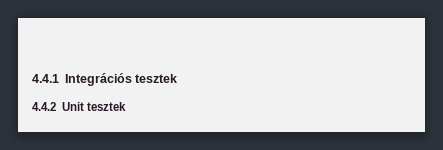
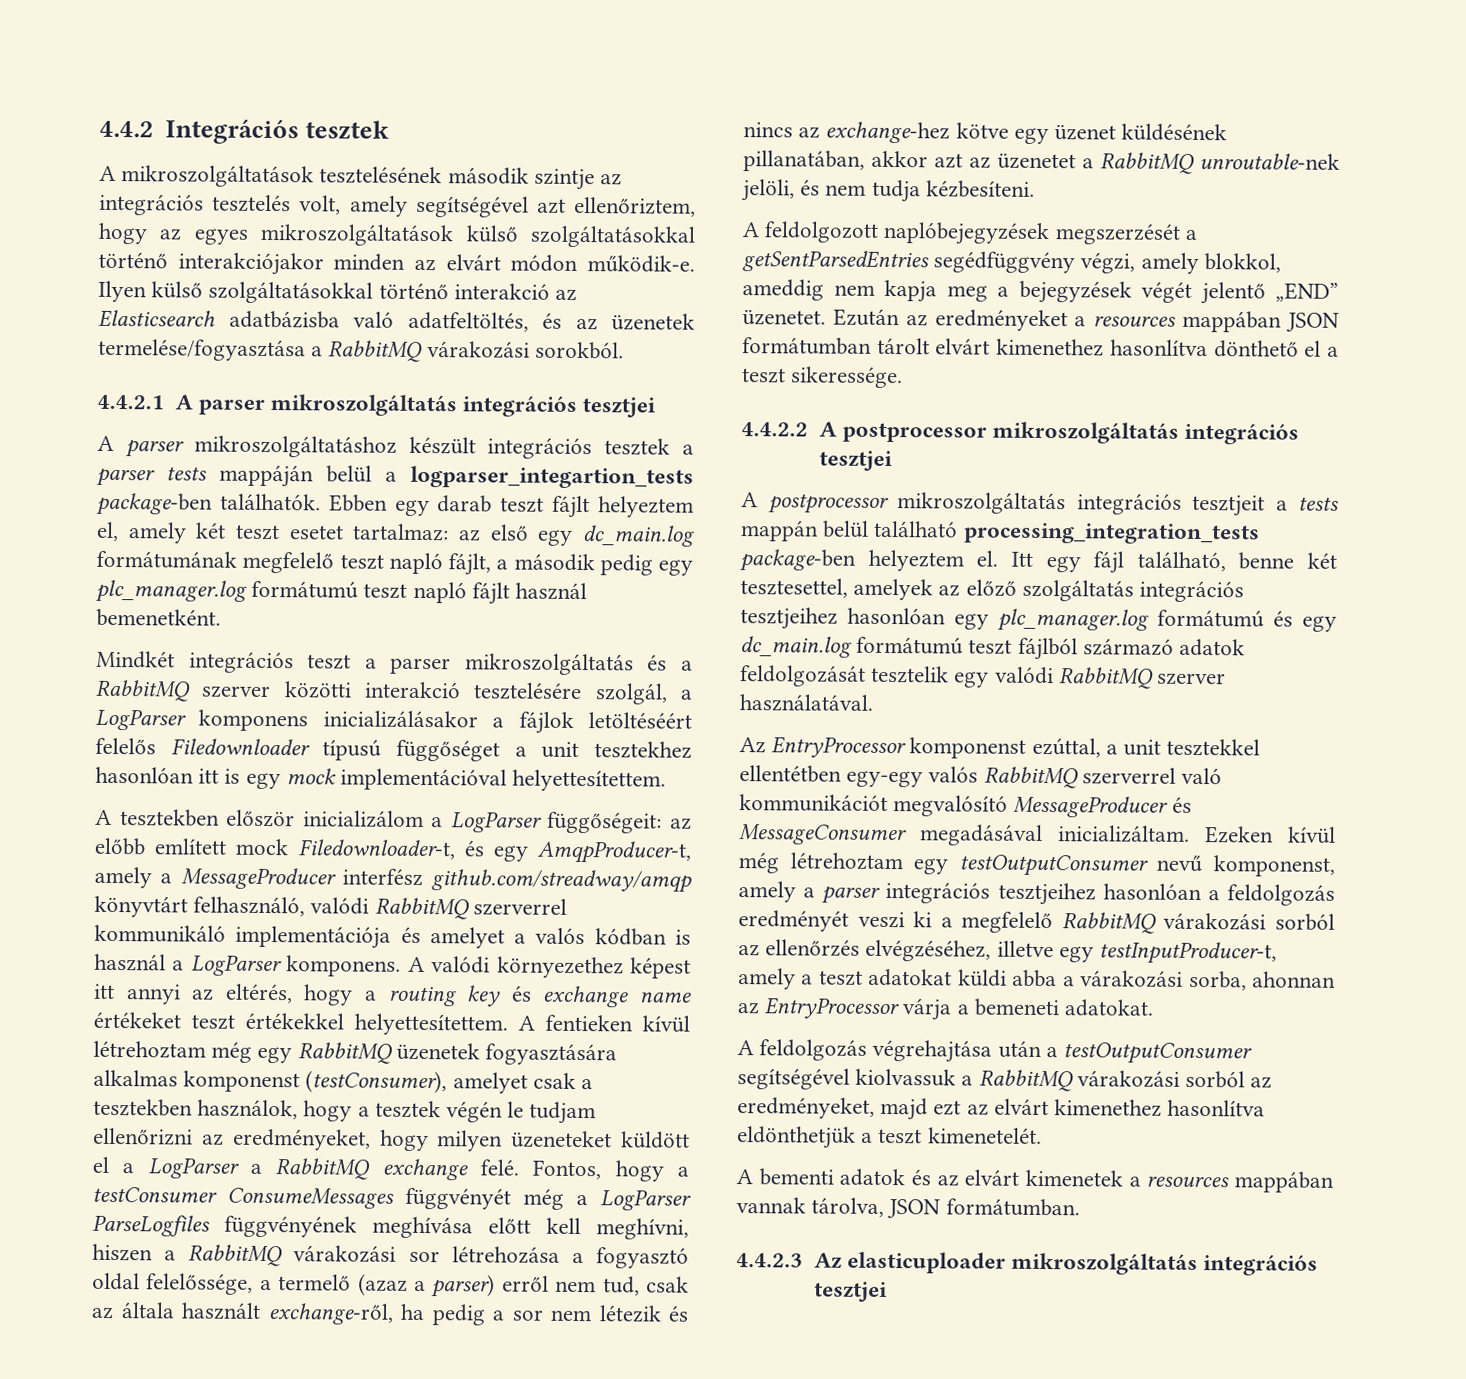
- 4.4.1 Integrációs tesztek
+ 4.4.2 Integrációs tesztek
- 4.4.2 Unit tesztek
+ A mikroszolgáltatások tesztelésének második szintje az integrációs tesztelés volt, amely segítségével azt ellenőriztem, hogy az egyes mikroszolgáltatások külső szolgáltatásokkal történő interakciójakor minden az elvárt módon működik-e. Ilyen külső szolgáltatásokkal történő interakció az Elasticsearch adatbázisba való adatfeltöltés, és az üzenetek termelése/fogyasztása a RabbitMQ várakozási sorokból.
+ 4.4.2.1 A parser mikroszolgáltatás integrációs tesztjei
+ A parser mikroszolgáltatáshoz készült integrációs tesztek a parser tests mappáján belül a logparser_integartion_tests package-ben találhatók. Ebben egy darab teszt fájlt helyeztem el, amely két teszt esetet tartalmaz: az első egy dc_main.log formátumának megfelelő teszt napló fájlt, a második pedig egy plc_manager.log formátumú teszt napló fájlt használ bemenetként.
+ Mindkét integrációs teszt a parser mikroszolgáltatás és a RabbitMQ szerver közötti interakció tesztelésére szolgál, a LogParser komponens inicializálásakor a fájlok letöltéséért felelős Filedownloader típusú függőséget a unit tesztekhez hasonlóan itt is egy mock implementációval helyettesítettem.
+ A tesztekben először inicializálom a LogParser függőségeit: az előbb említett mock Filedownloader-t, és egy AmqpProducer-t, amely a MessageProducer interfész github.com/streadway/amqp könyvtárt felhasználó, valódi RabbitMQ szerverrel kommunikáló implementációja és amelyet a valós kódban is használ a LogParser komponens. A valódi környezethez képest itt annyi az eltérés, hogy a routing key és exchange name értékeket teszt értékekkel helyettesítettem. A fentieken kívül létrehoztam még egy RabbitMQ üzenetek fogyasztására alkalmas komponenst (testConsumer), amelyet csak a tesztekben használok, hogy a tesztek végén le tudjam ellenőrizni az eredményeket, hogy milyen üzeneteket küldött el a LogParser a RabbitMQ exchange felé. Fontos, hogy a testConsumer ConsumeMessages függvényét még a LogParser ParseLogfiles függvényének meghívása előtt kell meghívni, hiszen a RabbitMQ várakozási sor létrehozása a fogyasztó oldal felelőssége, a termelő (azaz a parser) erről nem tud, csak az általa használt exchange-ről, ha pedig a sor nem létezik és nincs az exchange-hez kötve egy üzenet küldésének pillanatában, akkor azt az üzenetet a RabbitMQ unroutable-nek jelöli, és nem tudja kézbesíteni.
+ A feldolgozott naplóbejegyzések megszerzését a getSentParsedEntries segédfüggvény végzi, amely blokkol, ameddig nem kapja meg a bejegyzések végét jelentő „END” üzenetet. Ezután az eredményeket a resources mappában JSON formátumban tárolt elvárt kimenethez hasonlítva dönthető el a teszt sikeressége.
+ 4.4.2.2 A postprocessor mikroszolgáltatás integrációs tesztjei
+ A postprocessor mikroszolgáltatás integrációs tesztjeit a tests mappán belül található processing_integration_tests package-ben helyeztem el. Itt egy fájl található, benne két tesztesettel, amelyek az előző szolgáltatás integrációs tesztjeihez hasonlóan egy plc_manager.log formátumú és egy dc_main.log formátumú teszt fájlból származó adatok feldolgozását tesztelik egy valódi RabbitMQ szerver használatával.
+ Az EntryProcessor komponenst ezúttal, a unit tesztekkel ellentétben egy-egy valós RabbitMQ szerverrel való kommunikációt megvalósító MessageProducer és MessageConsumer megadásával inicializáltam. Ezeken kívül még létrehoztam egy testOutputConsumer nevű komponenst, amely a parser integrációs tesztjeihez hasonlóan a feldolgozás eredményét veszi ki a megfelelő RabbitMQ várakozási sorból az ellenőrzés elvégzéséhez, illetve egy testInputProducer-t, amely a teszt adatokat küldi abba a várakozási sorba, ahonnan az EntryProcessor várja a bemeneti adatokat.
+ A feldolgozás végrehajtása után a testOutputConsumer segítségével kiolvassuk a RabbitMQ várakozási sorból az eredményeket, majd ezt az elvárt kimenethez hasonlítva eldönthetjük a teszt kimenetelét.
+ A bementi adatok és az elvárt kimenetek a resources mappában vannak tárolva, JSON formátumban.
+ 4.4.2.3 Az elasticuploader mikroszolgáltatás integrációs tesztjei

